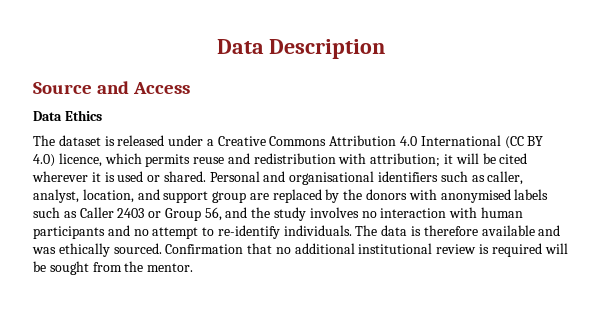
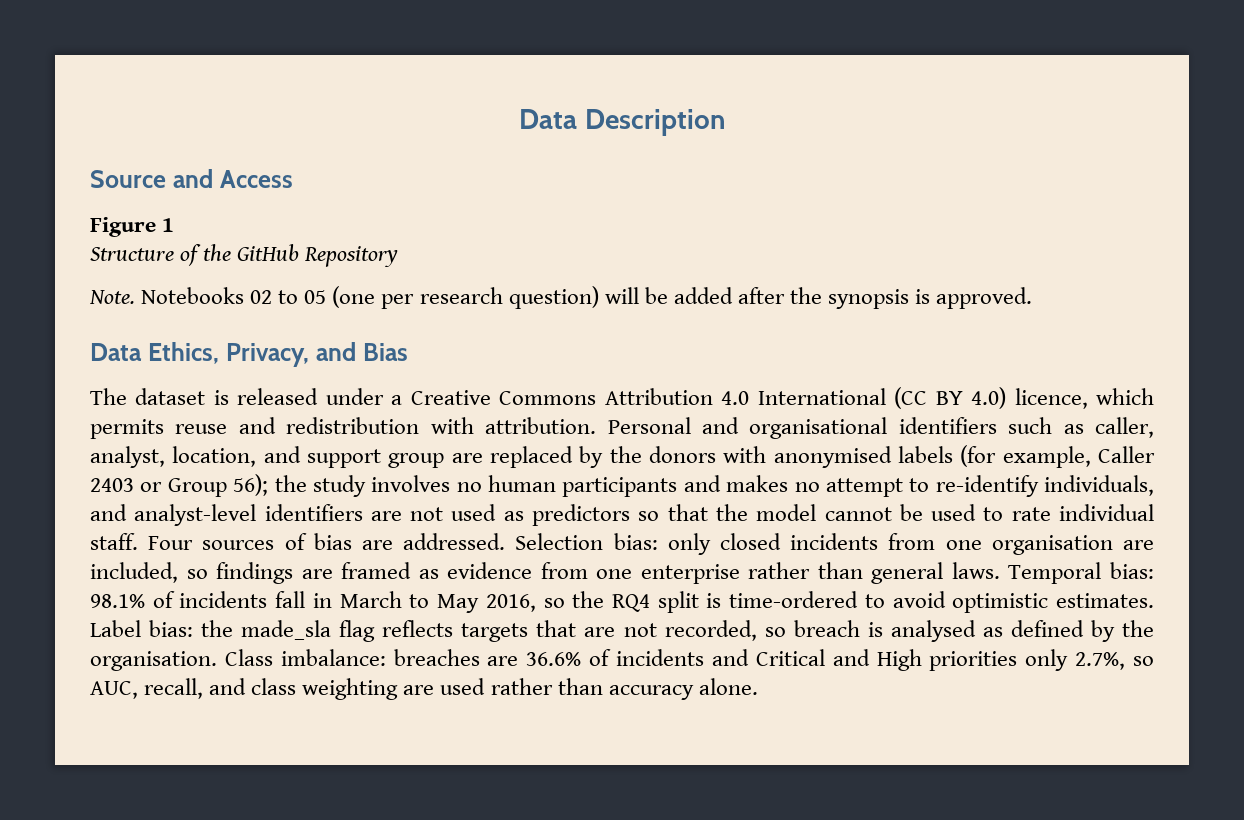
- Data Ethics
+ Figure 1
+ Structure of the GitHub Repository
+ Note. Notebooks 02 to 05 (one per research question) will be added after the synopsis is approved.
+ Data Ethics, Privacy, and Bias
- The dataset is released under a Creative Commons Attribution 4.0 International (CC BY 4.0) licence, which permits reuse and redistribution with attribution; it will be cited wherever it is used or shared.
+ The dataset is released under a Creative Commons Attribution 4.0 International (CC BY 4.0) licence, which permits reuse and redistribution with attribution.
- Personal and organisational identifiers such as caller, analyst, location, and support group are replaced by the donors with anonymised labels such as Caller 2403 or Group 56, and the study involves no interaction with human participants and no attempt to re-identify individuals. The data is therefore available and was ethically sourced. Confirmation that no additional institutional review is required will be sought from the mentor.
+ Personal and organisational identifiers such as caller, analyst, location, and support group are replaced by the donors with anonymised labels (for example, Caller 2403 or Group 56); the study involves no human participants and makes no attempt to re-identify individuals, and analyst-level identifiers are not used as predictors so that the model cannot be used to rate individual staff. Four sources of bias are addressed. Selection bias: only closed incidents from one organisation are included, so findings are framed as evidence from one enterprise rather than general laws. Temporal bias: 98.1% of incidents fall in March to May 2016, so the RQ4 split is time-ordered to avoid optimistic estimates. Label bias: the made_sla flag reflects targets that are not recorded, so breach is analysed as defined by the organisation. Class imbalance: breaches are 36.6% of incidents and Critical and High priorities only 2.7%, so AUC, recall, and class weighting are used rather than accuracy alone.

